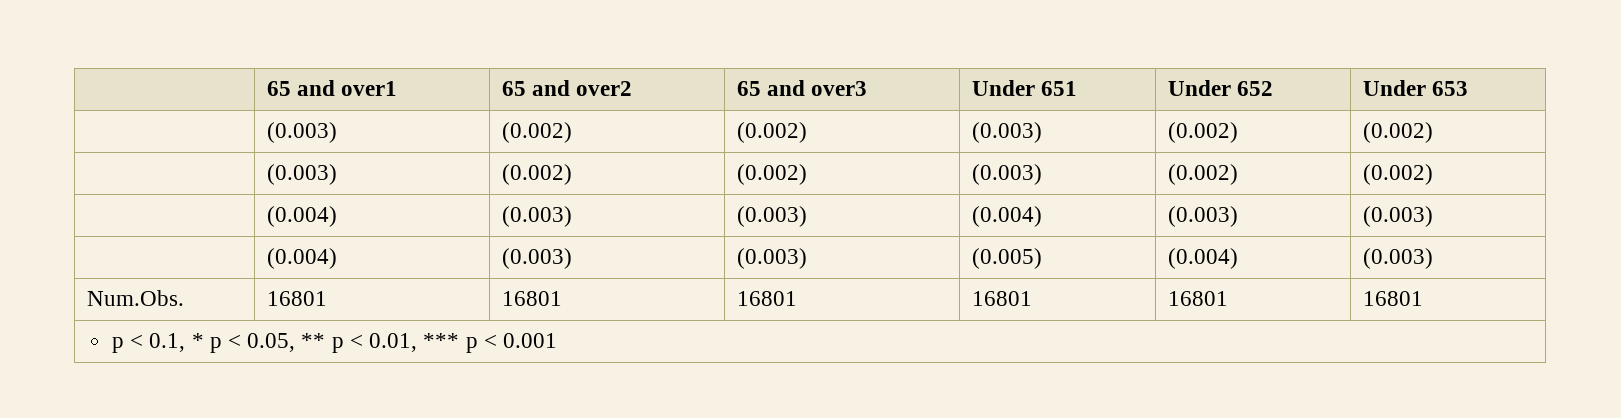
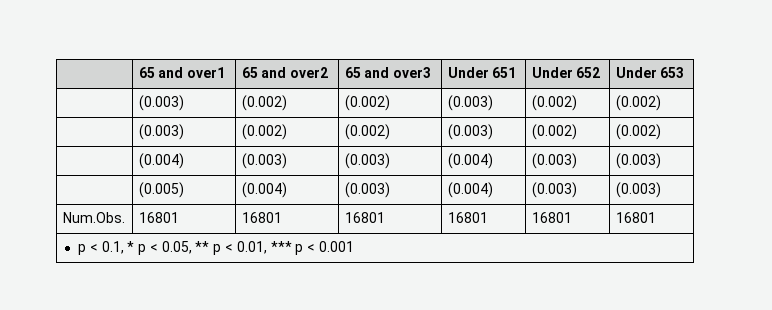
- | (0.004) | (0.003) | (0.003) | (0.005) | (0.004) | (0.003)
+ | (0.005) | (0.004) | (0.003) | (0.004) | (0.003) | (0.003)

